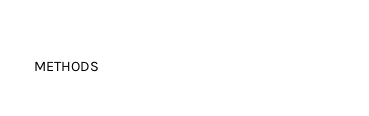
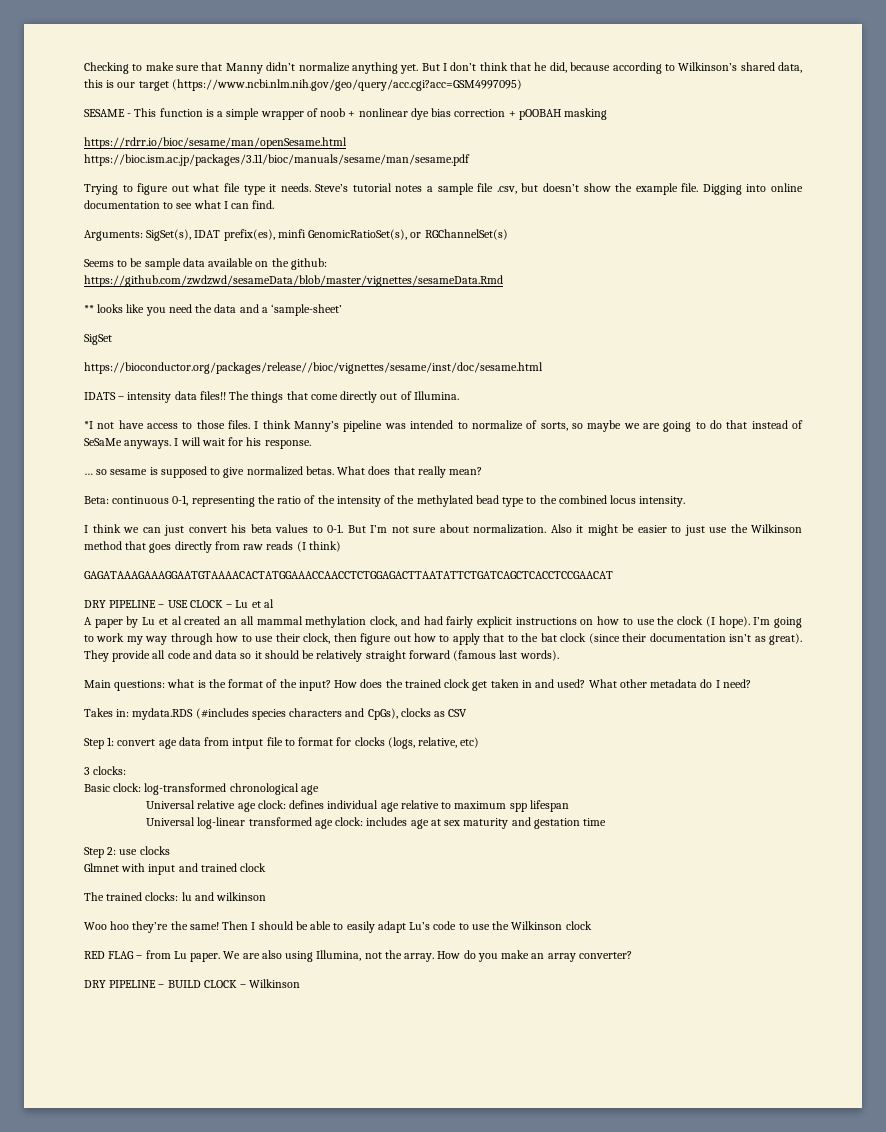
- METHODS
+ Checking to make sure that Manny didn’t normalize anything yet. But I don’t think that he did, because according to Wilkinson’s shared data, this is our target (https://www.ncbi.nlm.nih.gov/geo/query/acc.cgi?acc=GSM4997095)
+ SESAME - This function is a simple wrapper of noob + nonlinear dye bias correction + pOOBAH masking
+ https://rdrr.io/bioc/sesame/man/openSesame.html
+ https://bioc.ism.ac.jp/packages/3.11/bioc/manuals/sesame/man/sesame.pdf
+ Trying to figure out what file type it needs. Steve’s tutorial notes a sample file .csv, but doesn’t show the example file. Digging into online documentation to see what I can find.
+ Arguments: SigSet(s), IDAT prefix(es), minfi GenomicRatioSet(s), or RGChannelSet(s)
+ Seems to be sample data available on the github:
+ https://github.com/zwdzwd/sesameData/blob/master/vignettes/sesameData.Rmd
+ ** looks like you need the data and a ‘sample-sheet’
+ SigSet
+ https://bioconductor.org/packages/release//bioc/vignettes/sesame/inst/doc/sesame.html
+ IDATS – intensity data files!! The things that come directly out of Illumina.
+ *I not have access to those files. I think Manny’s pipeline was intended to normalize of sorts, so maybe we are going to do that instead of SeSaMe anyways. I will wait for his response.
+ … so sesame is supposed to give normalized betas. What does that really mean?
+ Beta: continuous 0-1, representing the ratio of the intensity of the methylated bead type to the combined locus intensity.
+ I think we can just convert his beta values to 0-1. But I’m not sure about normalization. Also it might be easier to just use the Wilkinson method that goes directly from raw reads (I think)
+ GAGATAAAGAAAGGAATGTAAAACACTATGGAAACCAACCTCTGGAGACTTAATATTCTGATCAGCTCACCTCCGAACAT
+ DRY PIPELINE – USE CLOCK – Lu et al
+ A paper by Lu et al created an all mammal methylation clock, and had fairly explicit instructions on how to use the clock (I hope). I’m going to work my way through how to use their clock, then figure out how to apply that to the bat clock (since their documentation isn’t as great). They provide all code and data so it should be relatively straight forward (famous last words).
+ Main questions: what is the format of the input? How does the trained clock get taken in and used? What other metadata do I need?
+ Takes in: mydata.RDS (#includes species characters and CpGs), clocks as CSV
+ Step 1: convert age data from intput file to format for clocks (logs, relative, etc)
+ 3 clocks:
+ Basic clock: log-transformed chronological age
+ Universal relative age clock: defines individual age relative to maximum spp lifespan
+ Universal log-linear transformed age clock: includes age at sex maturity and gestation time
+ Step 2: use clocks
+ Glmnet with input and trained clock
+ The trained clocks: lu and wilkinson
+ Woo hoo they’re the same! Then I should be able to easily adapt Lu’s code to use the Wilkinson clock
+ RED FLAG – from Lu paper. We are also using Illumina, not the array. How do you make an array converter?
+ DRY PIPELINE – BUILD CLOCK – Wilkinson

